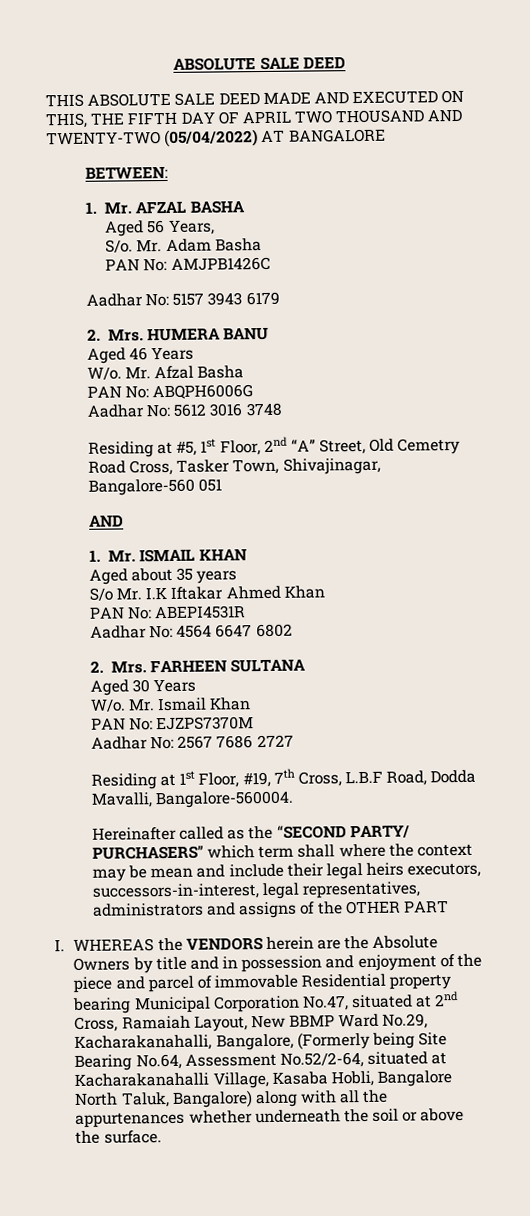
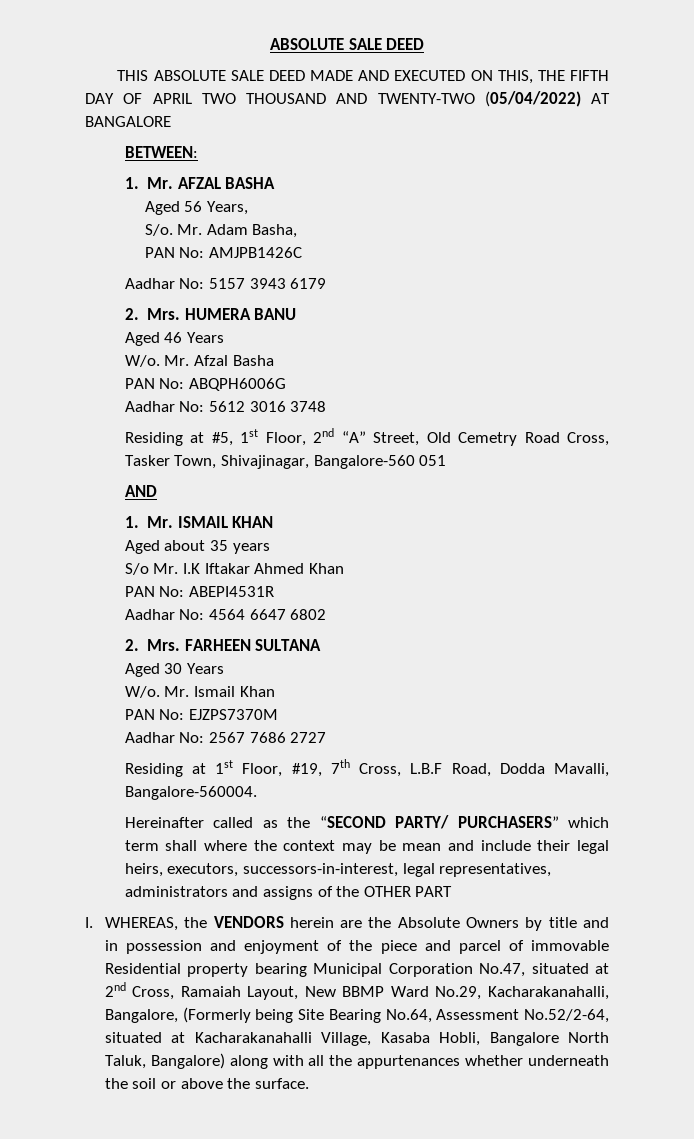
- S/o. Mr. Adam Basha
+ S/o. Mr. Adam Basha,
- Hereinafter called as the “SECOND PARTY/ PURCHASERS” which term shall where the context may be mean and include their legal heirs executors, successors-in-interest, legal representatives, administrators and assigns of the OTHER PART
+ Hereinafter called as the “SECOND PARTY/ PURCHASERS” which term shall where the context may be mean and include their legal heirs, executors, successors-in-interest, legal representatives, administrators and assigns of the OTHER PART
- I. WHEREAS the VENDORS herein are the Absolute Owners by title and in possession and enjoyment of the piece and parcel of immovable Residential property bearing Municipal Corporation No.47, situated at 2nd Cross, Ramaiah Layout, New BBMP Ward No.29, Kacharakanahalli, Bangalore, (Formerly being Site Bearing No.64, Assessment No.52/2-64, situated at Kacharakanahalli Village, Kasaba Hobli, Bangalore North Taluk, Bangalore) along with all the appurtenances whether underneath the soil or above the surface.
+ I. WHEREAS, the VENDORS herein are the Absolute Owners by title and in possession and enjoyment of the piece and parcel of immovable Residential property bearing Municipal Corporation No.47, situated at 2nd Cross, Ramaiah Layout, New BBMP Ward No.29, Kacharakanahalli, Bangalore, (Formerly being Site Bearing No.64, Assessment No.52/2-64, situated at Kacharakanahalli Village, Kasaba Hobli, Bangalore North Taluk, Bangalore) along with all the appurtenances whether underneath the soil or above the surface.

